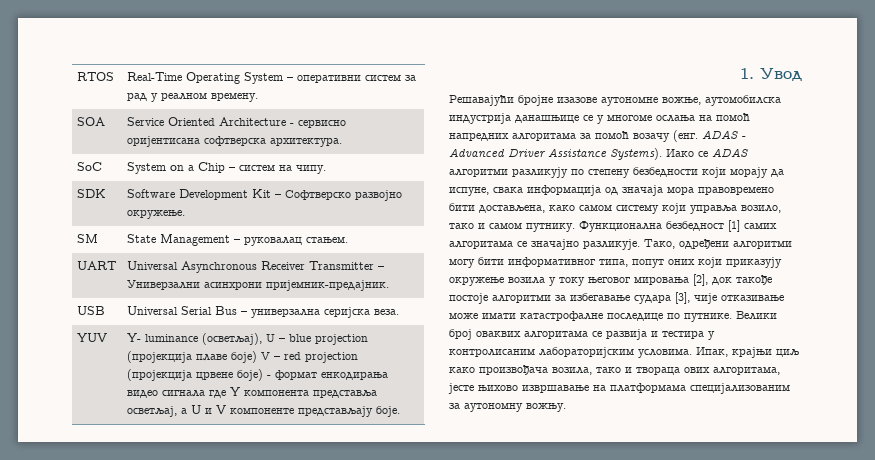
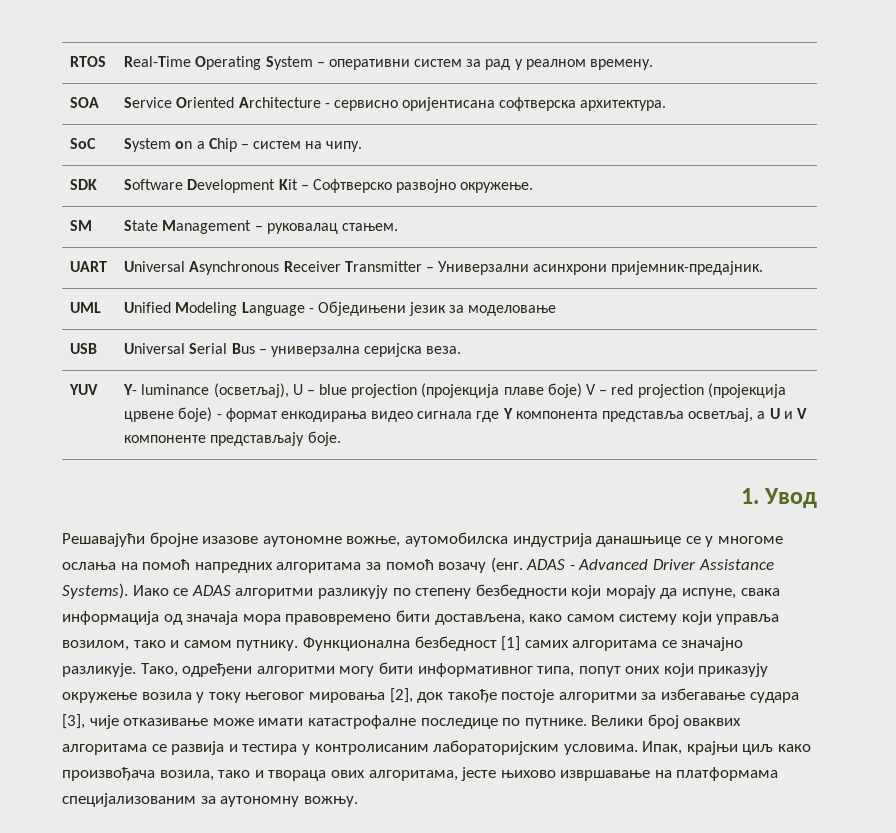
+ UML | Unified Modeling Language - Обједињени језик за моделовање
- Иако се ADAS алгоритми разликују по степену безбедности који морају да испуне, свака информација од значаја мора правовремено бити достављена, како самом систему који управља возило, тако и самом путнику.
+ Иако се ADAS алгоритми разликују по степену безбедности који морају да испуне, свака информација од значаја мора правовремено бити достављена, како самом систему који управља возилом, тако и самом путнику.

